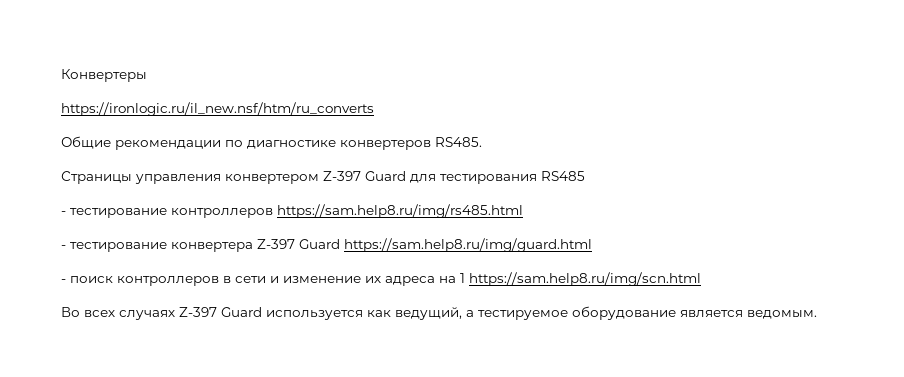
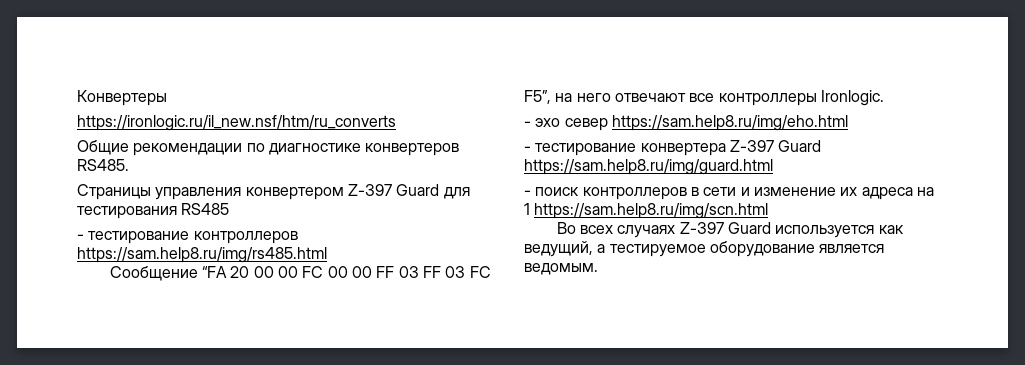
+ Сообщение “FA 20 00 00 FC 00 00 FF 03 FF 03 FC F5”, на него отвечают все контроллеры Ironlogic.
+ - эхо север https://sam.help8.ru/img/eho.html

